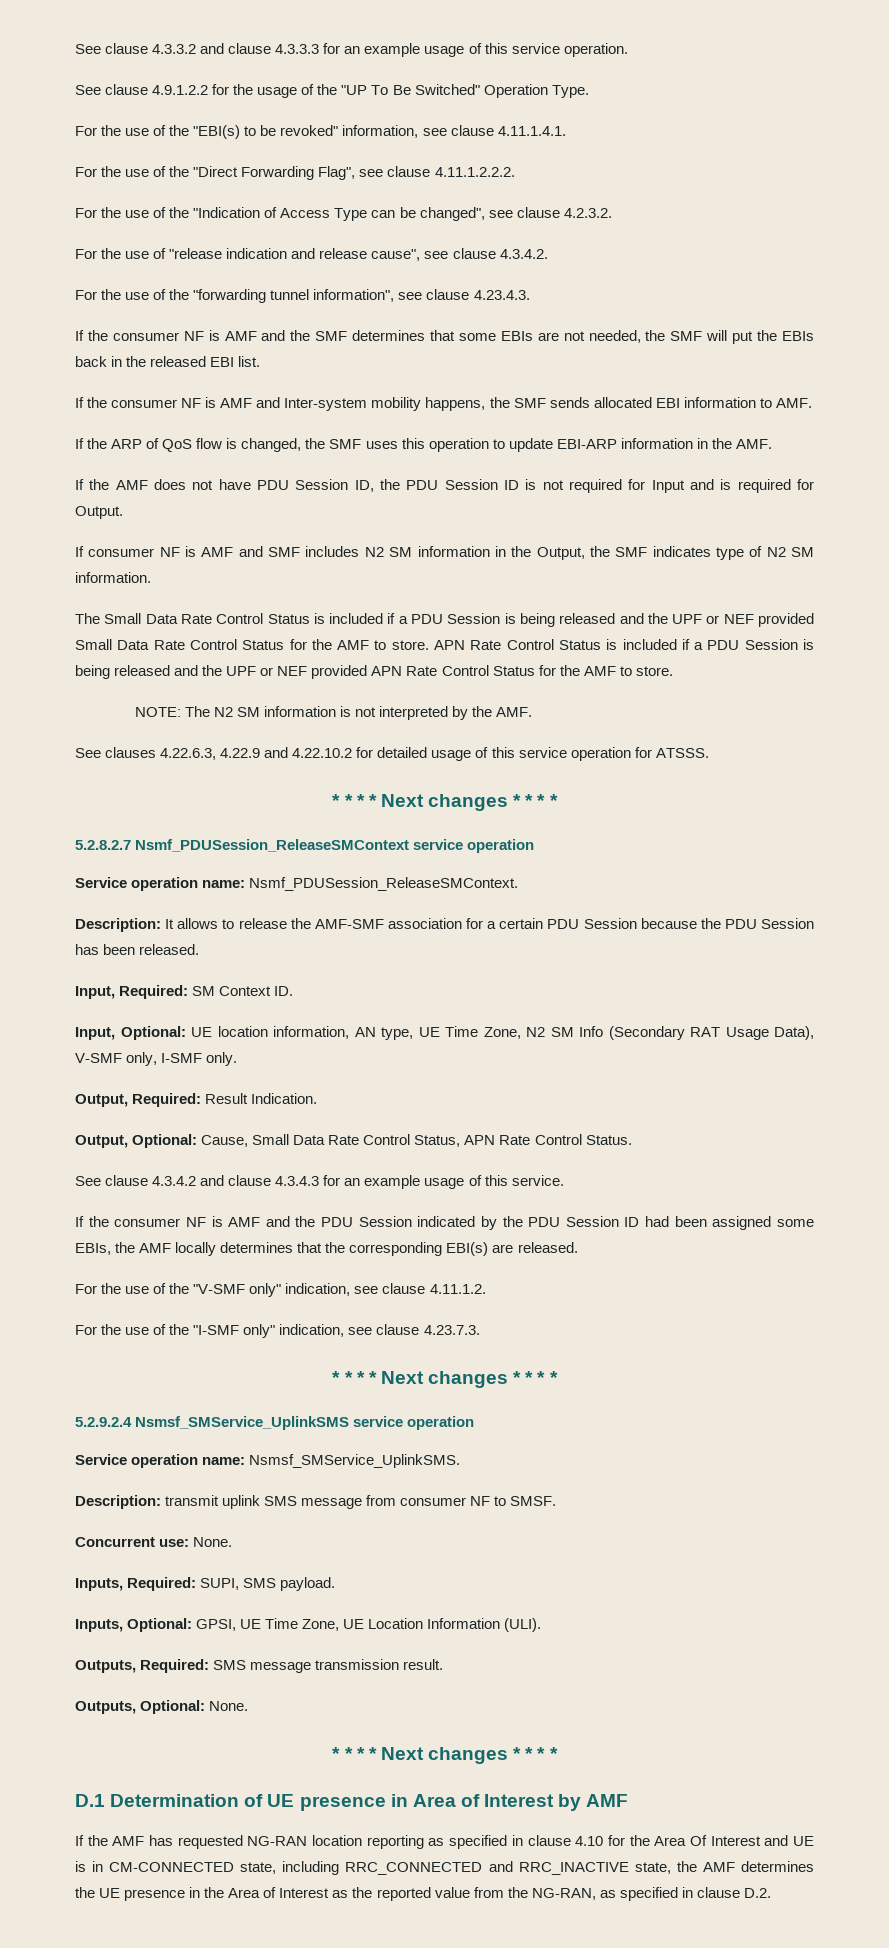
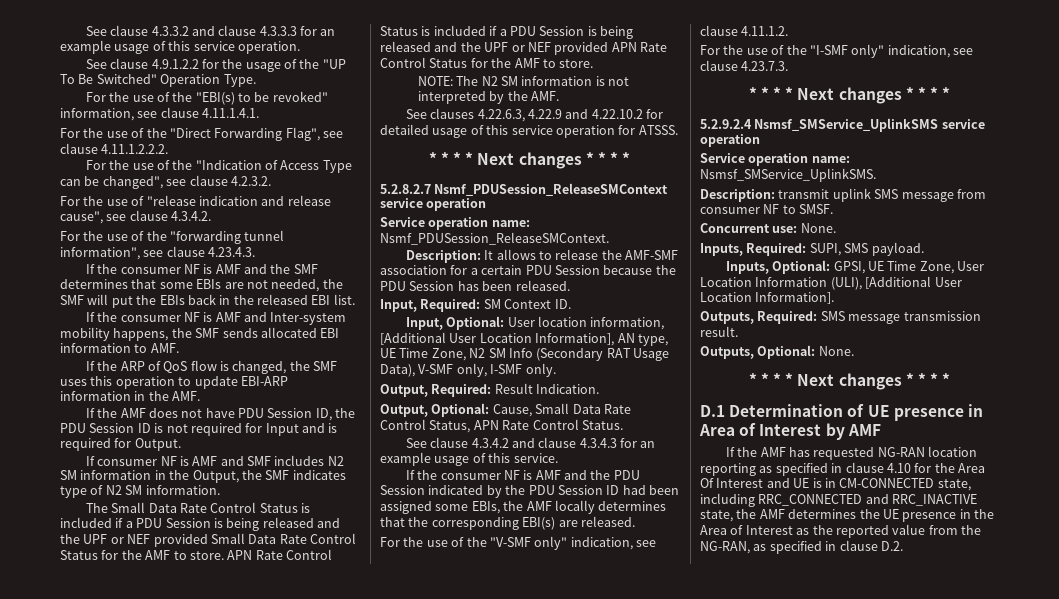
- Input, Optional: UE location information, AN type, UE Time Zone, N2 SM Info (Secondary RAT Usage Data), V-SMF only, I-SMF only.
+ Input, Optional: User location information, [Additional User Location Information], AN type, UE Time Zone, N2 SM Info (Secondary RAT Usage Data), V-SMF only, I-SMF only.
- Inputs, Optional: GPSI, UE Time Zone, UE Location Information (ULI).
+ Inputs, Optional: GPSI, UE Time Zone, User Location Information (ULI), [Additional User Location Information].

